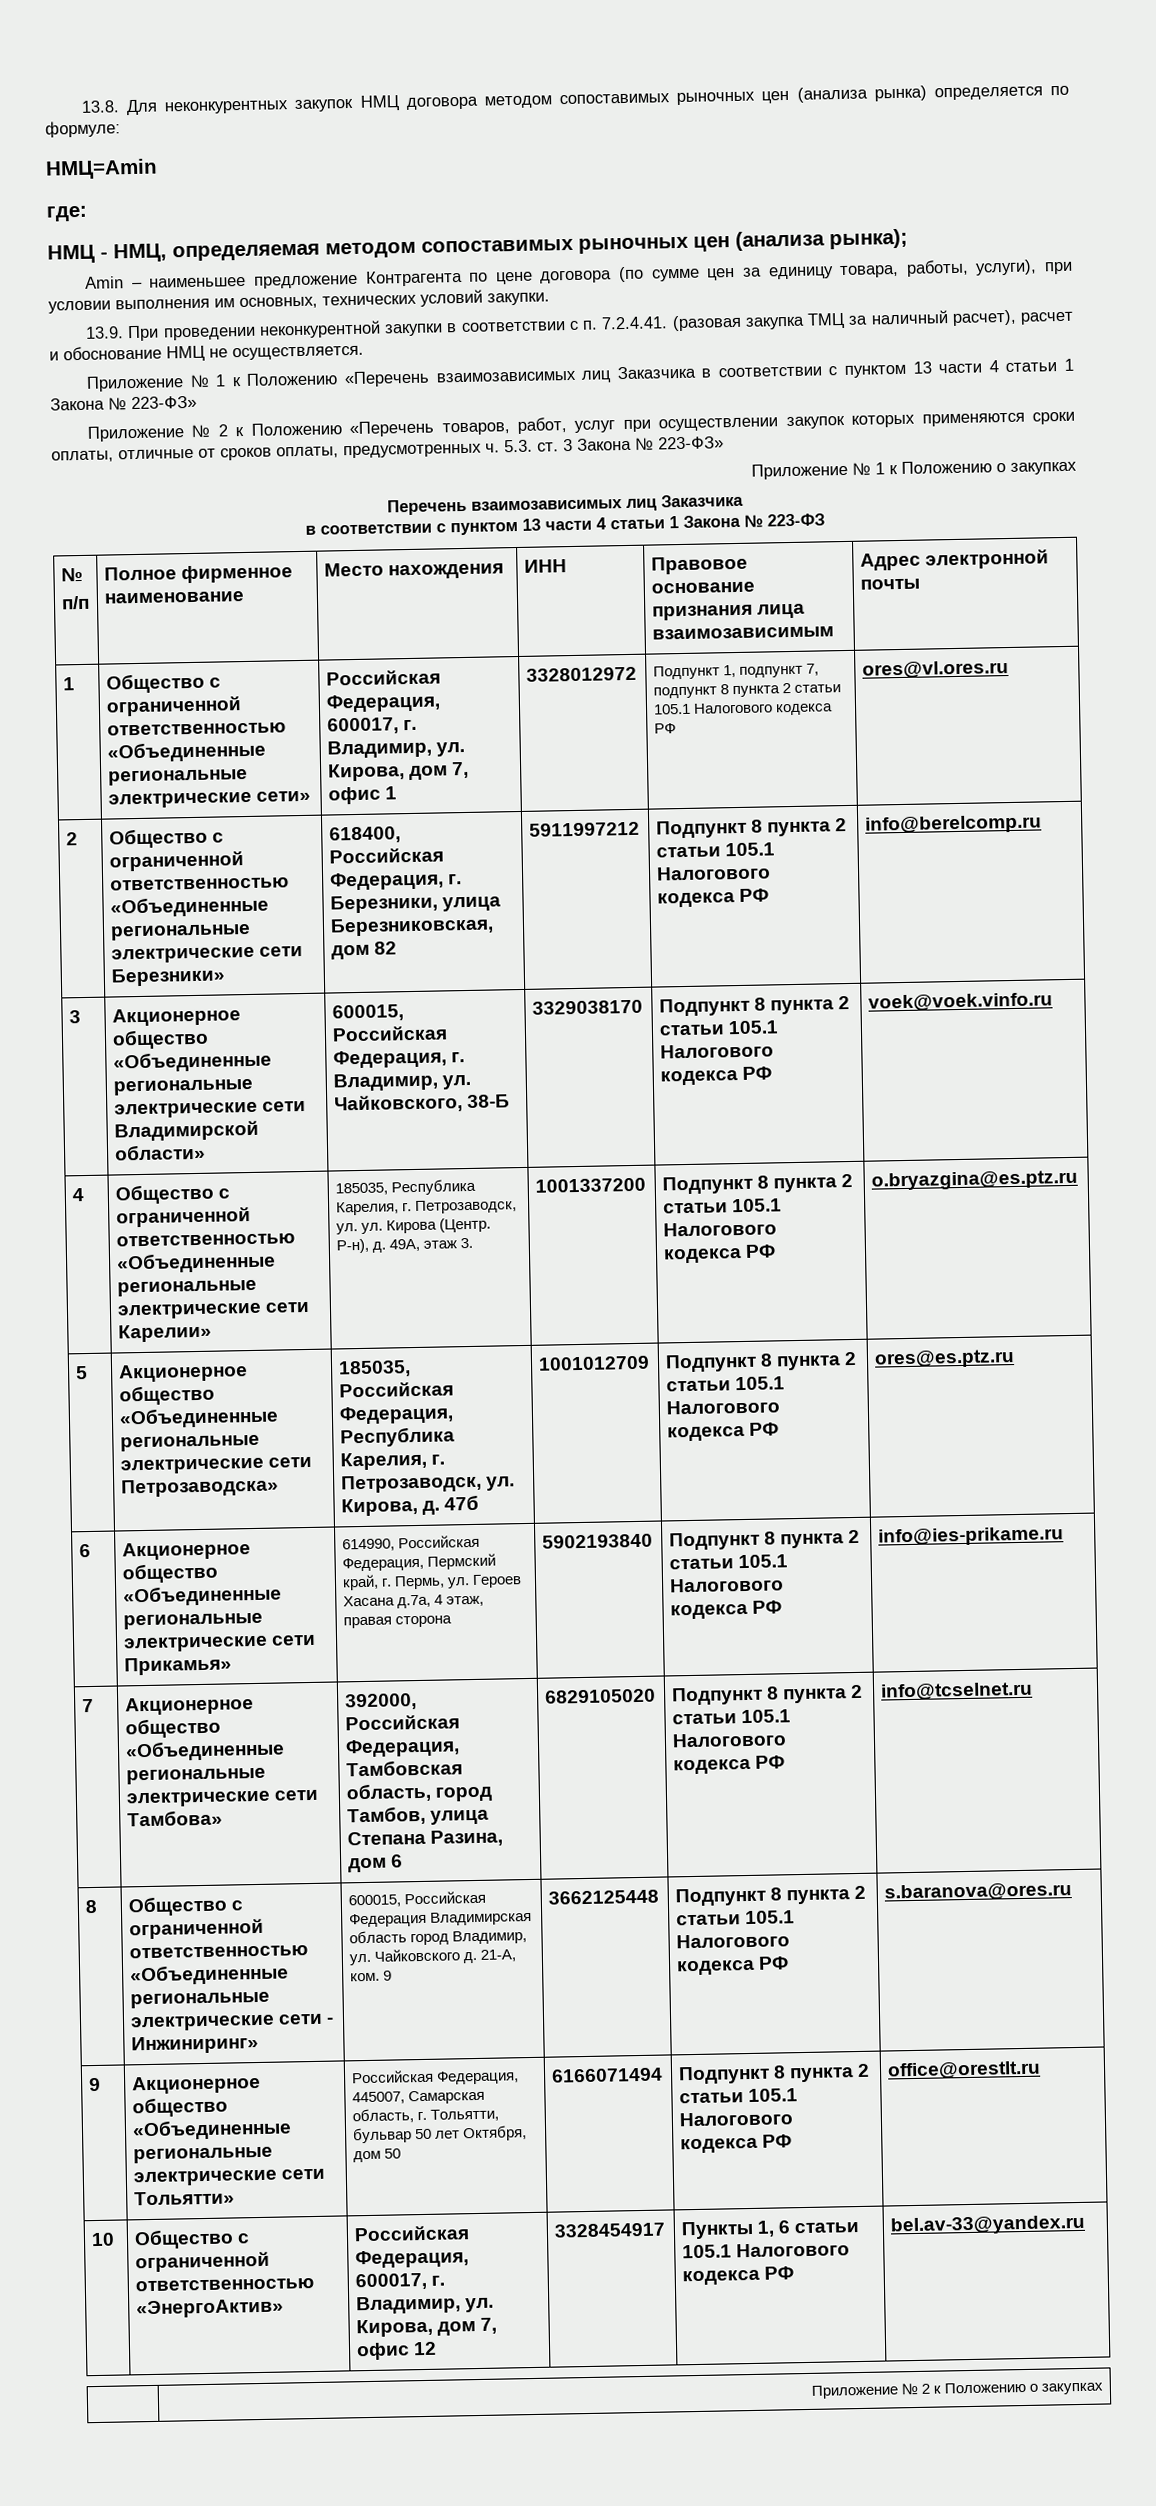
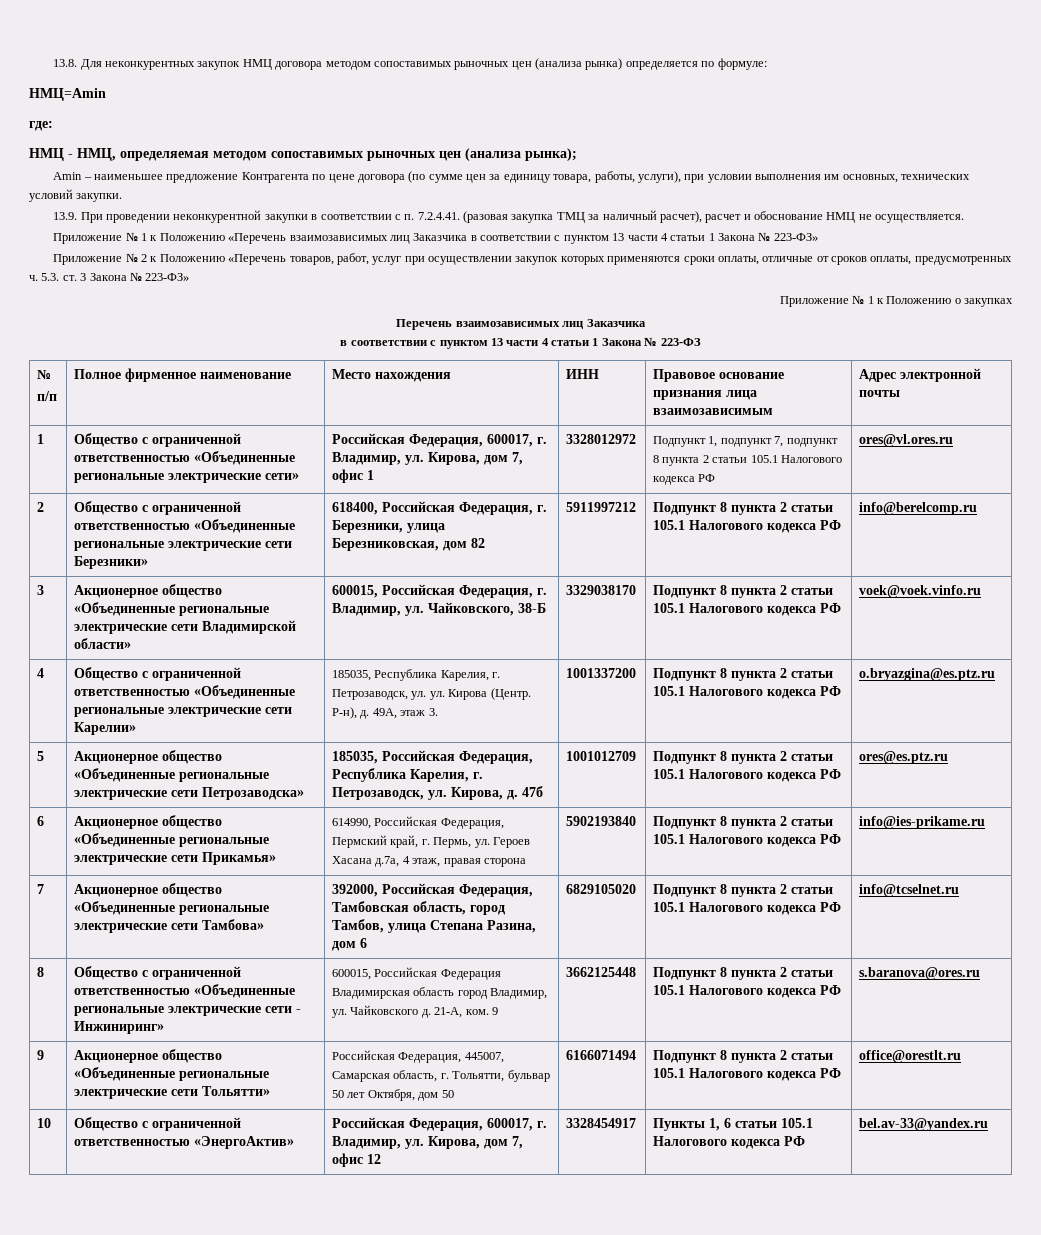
- | Приложение № 2 к Положению о закупках

